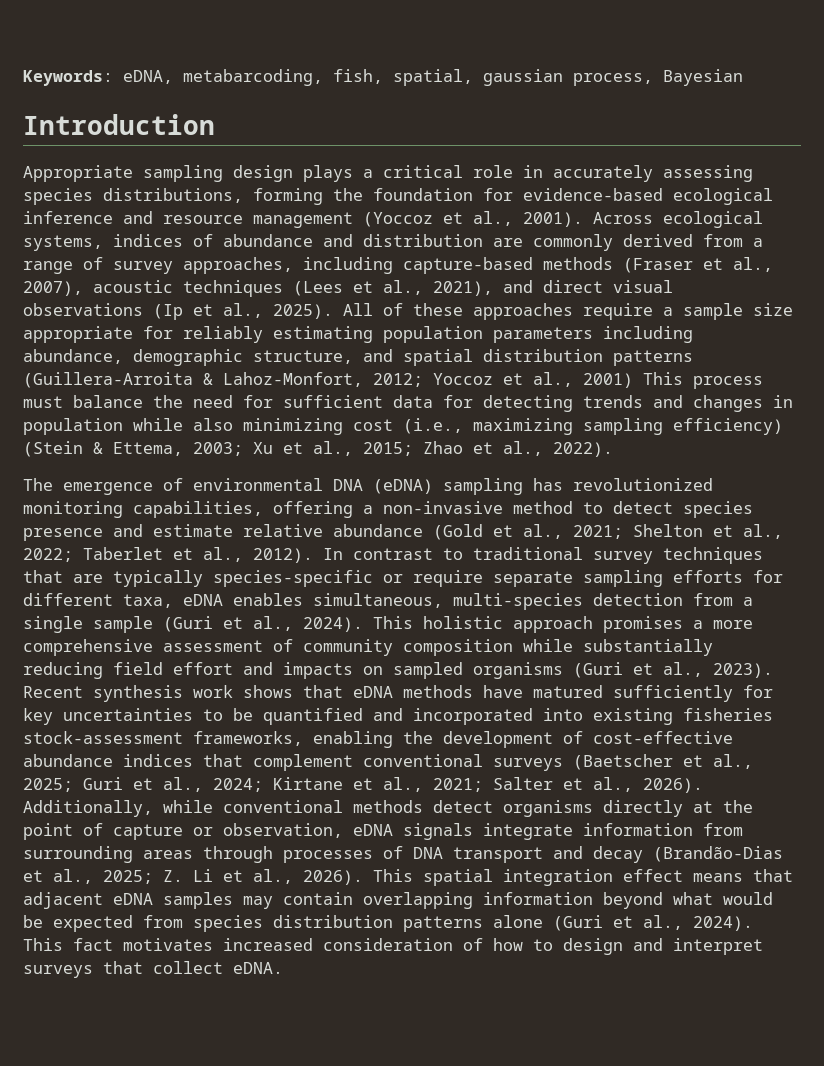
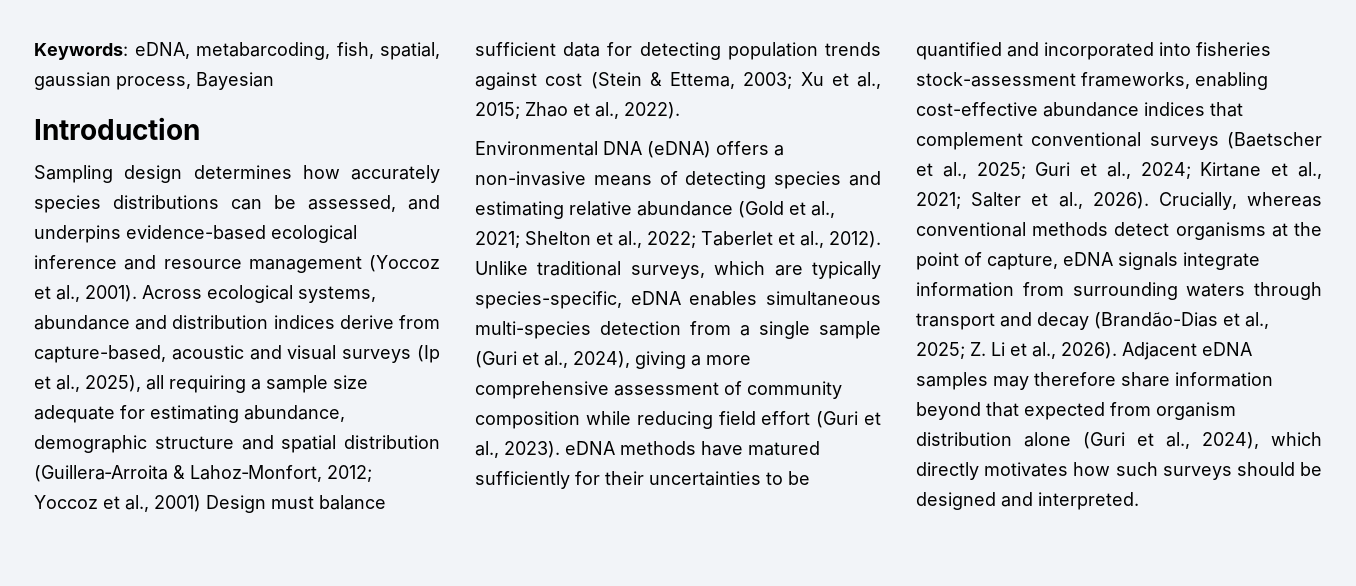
- Appropriate sampling design plays a critical role in accurately assessing species distributions, forming the foundation for evidence-based ecological inference and resource management (Yoccoz et al., 2001).
+ Sampling design determines how accurately species distributions can be assessed, and underpins evidence-based ecological inference and resource management (Yoccoz et al., 2001).
- Across ecological systems, indices of abundance and distribution are commonly derived from a range of survey approaches, including capture-based methods (Fraser et al., 2007), acoustic techniques (Lees et al., 2021), and direct visual observations (Ip et al., 2025). All of these approaches require a sample size appropriate for reliably estimating population parameters including abundance, demographic structure, and spatial distribution patterns (Guillera‐Arroita & Lahoz‐Monfort, 2012; Yoccoz et al., 2001) This process must balance the need for sufficient data for detecting trends and changes in population while also minimizing cost (i.e., maximizing sampling efficiency) (Stein & Ettema, 2003; Xu et al., 2015; Zhao et al., 2022).
+ Across ecological systems, abundance and distribution indices derive from capture-based, acoustic and visual surveys (Ip et al., 2025), all requiring a sample size adequate for estimating abundance, demographic structure and spatial distribution (Guillera‐Arroita & Lahoz‐Monfort, 2012; Yoccoz et al., 2001) Design must balance sufficient data for detecting population trends against cost (Stein & Ettema, 2003; Xu et al., 2015; Zhao et al., 2022).
- The emergence of environmental DNA (eDNA) sampling has revolutionized monitoring capabilities, offering a non-invasive method to detect species presence and estimate relative abundance (Gold et al., 2021; Shelton et al., 2022; Taberlet et al., 2012).
+ Environmental DNA (eDNA) offers a non-invasive means of detecting species and estimating relative abundance (Gold et al., 2021; Shelton et al., 2022; Taberlet et al., 2012).
- In contrast to traditional survey techniques that are typically species-specific or require separate sampling efforts for different taxa, eDNA enables simultaneous, multi-species detection from a single sample (Guri et al., 2024). This holistic approach promises a more comprehensive assessment of community composition while substantially reducing field effort and impacts on sampled organisms (Guri et al., 2023). Recent synthesis work shows that eDNA methods have matured sufficiently for key uncertainties to be quantified and incorporated into existing fisheries stock-assessment frameworks, enabling the development of cost-effective abundance indices that complement conventional surveys (Baetscher et al., 2025;
+ Unlike traditional surveys, which are typically species-specific, eDNA enables simultaneous multi-species detection from a single sample (Guri et al., 2024), giving a more comprehensive assessment of community composition while reducing field effort (Guri et al., 2023). eDNA methods have matured sufficiently for their uncertainties to be quantified and incorporated into fisheries stock-assessment frameworks, enabling cost-effective abundance indices that complement conventional surveys (Baetscher et al., 2025;
- Additionally, while conventional methods detect organisms directly at the point of capture or observation, eDNA signals integrate information from surrounding areas through processes of DNA transport and decay (Brandão-Dias et al., 2025; Z. Li et al., 2026).
+ Crucially, whereas conventional methods detect organisms at the point of capture, eDNA signals integrate information from surrounding waters through transport and decay (Brandão-Dias et al., 2025; Z. Li et al., 2026).
- This spatial integration effect means that adjacent eDNA samples may contain overlapping information beyond what would be expected from species distribution patterns alone (Guri et al., 2024). This fact motivates increased consideration of how to design and interpret surveys that collect eDNA.
+ Adjacent eDNA samples may therefore share information beyond that expected from organism distribution alone (Guri et al., 2024), which directly motivates how such surveys should be designed and interpreted.

